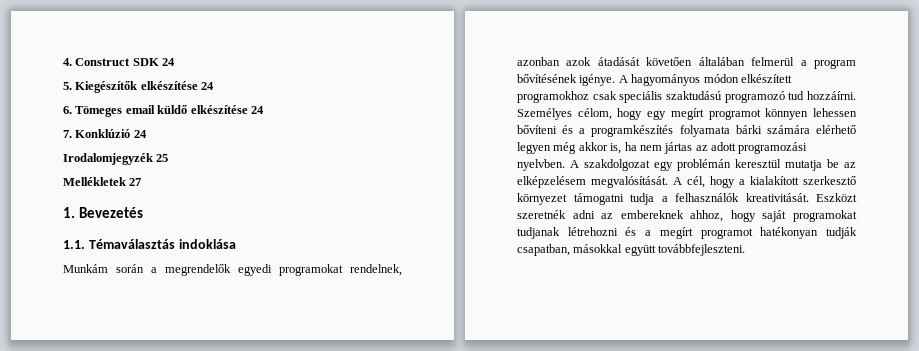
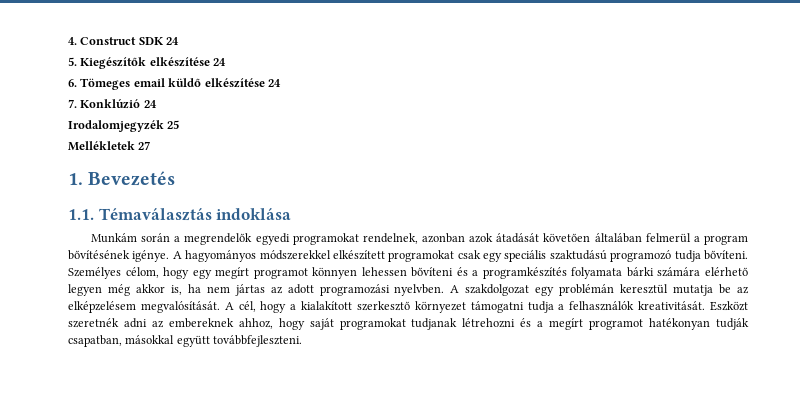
- A hagyományos módon elkészített programokhoz csak speciális szaktudású programozó tud hozzáírni.
+ A hagyományos módszerekkel elkészített programokat csak egy speciális szaktudású programozó tudja bővíteni.

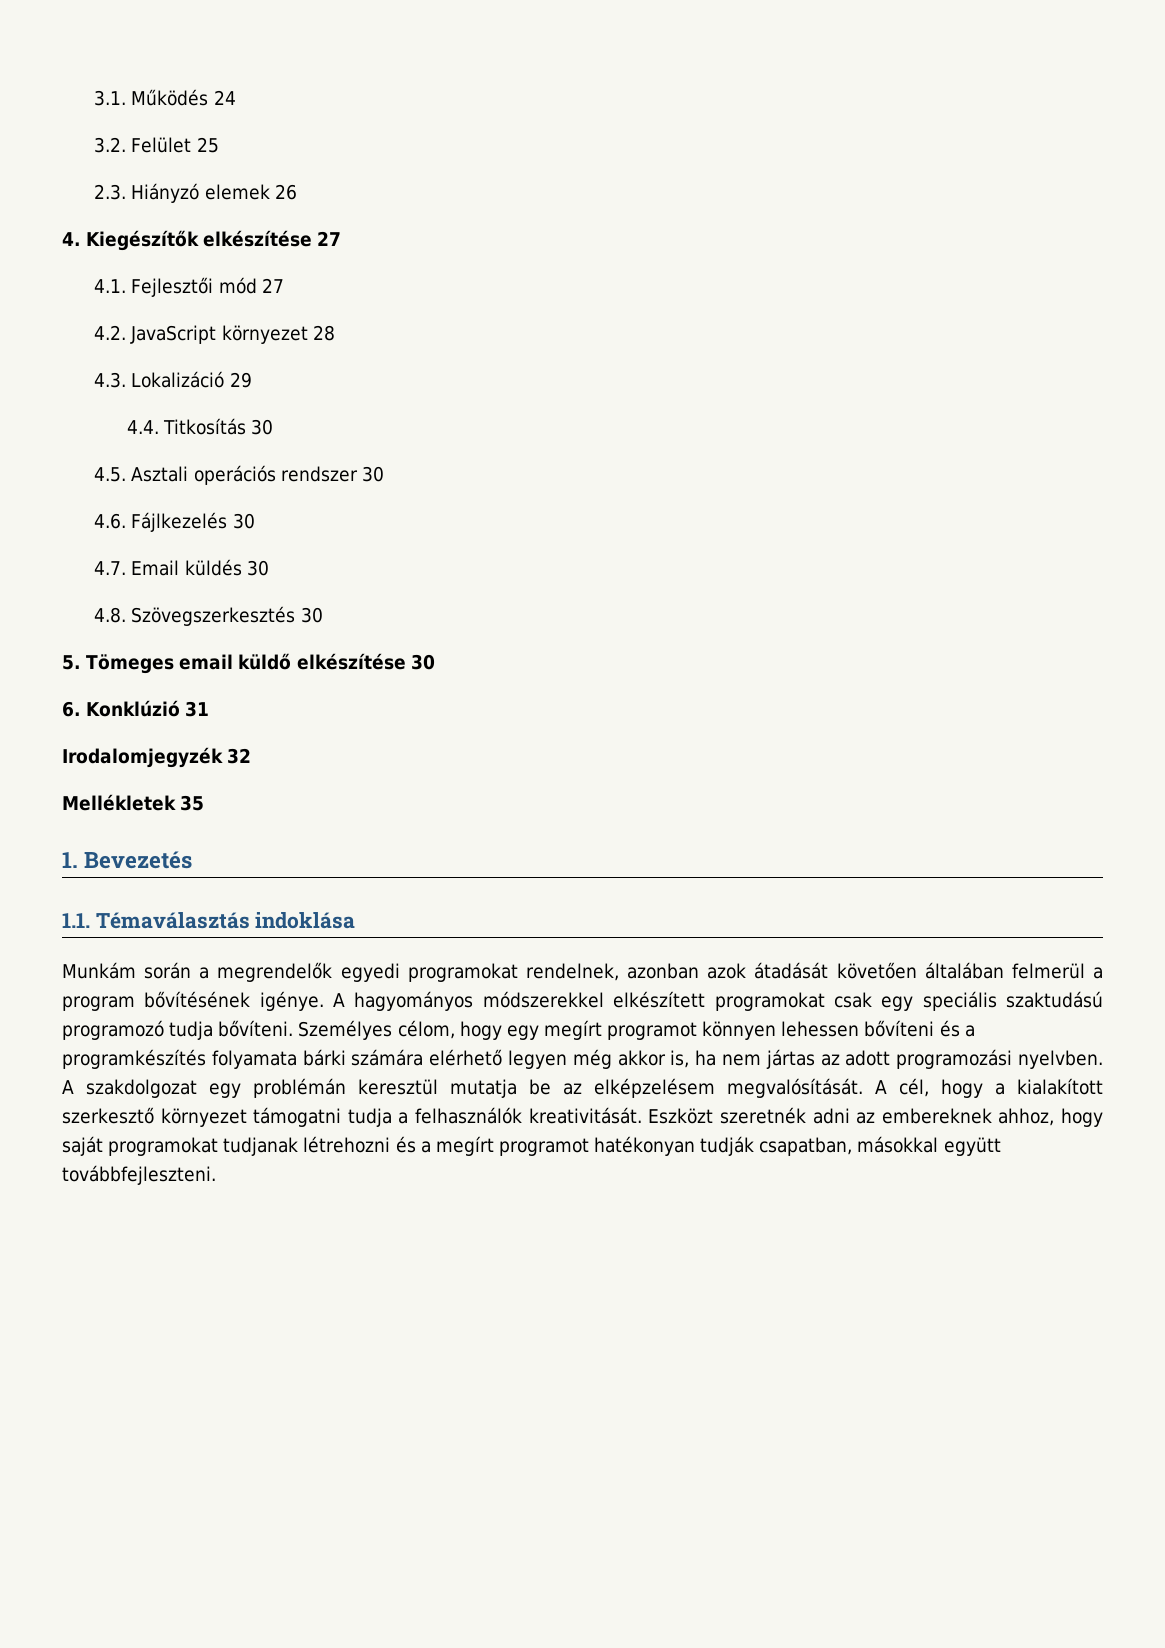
- 4. Construct SDK 24
- 5. Kiegészítők elkészítése 24
- 6. Tömeges email küldő elkészítése 24
- 7. Konklúzió 24
+ 3.1. Működés 24
+ 3.2. Felület 25
+ 2.3. Hiányzó elemek 26
+ 4. Kiegészítők elkészítése 27
+ 4.1. Fejlesztői mód 27
+ 4.2. JavaScript környezet 28
+ 4.3. Lokalizáció 29
+ 4.4. Titkosítás 30
+ 4.5. Asztali operációs rendszer 30
+ 4.6. Fájlkezelés 30
+ 4.7. Email küldés 30
+ 4.8. Szövegszerkesztés 30
+ 5. Tömeges email küldő elkészítése 30
+ 6. Konklúzió 31
- Irodalomjegyzék 25
+ Irodalomjegyzék 32
- Mellékletek 27
+ Mellékletek 35

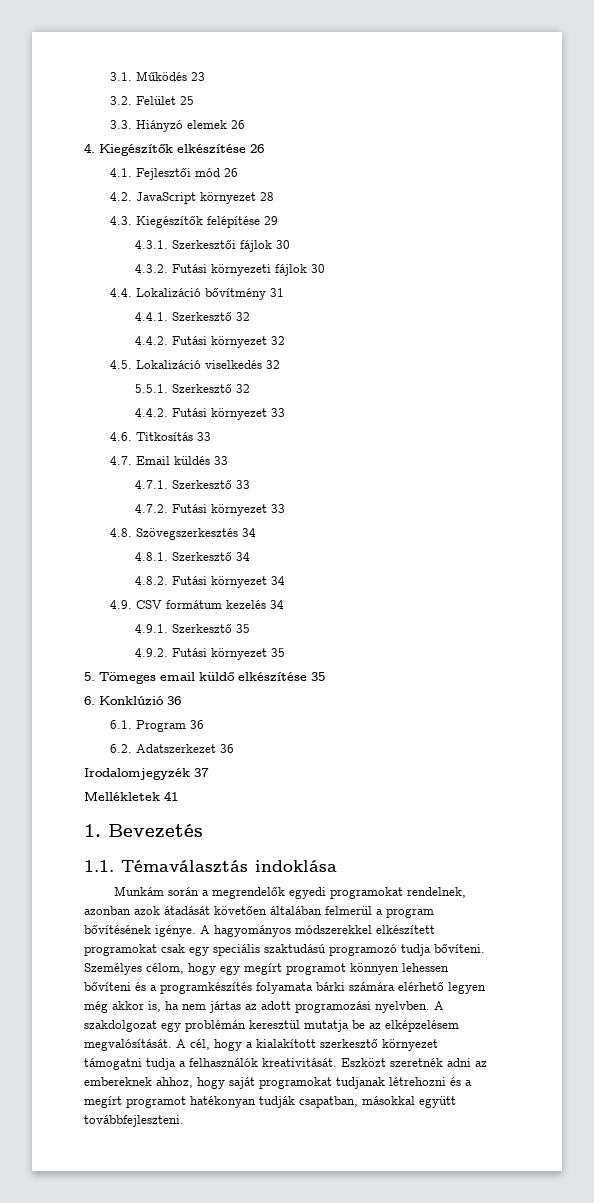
- 3.1. Működés 24
+ 3.1. Működés 23
- 2.3. Hiányzó elemek 26
+ 3.3. Hiányzó elemek 26
- 4. Kiegészítők elkészítése 27
+ 4. Kiegészítők elkészítése 26
- 4.1. Fejlesztői mód 27
+ 4.1. Fejlesztői mód 26
- 4.3. Lokalizáció 29
+ 4.3. Kiegészítők felépítése 29
- 4.4. Titkosítás 30
- 4.5. Asztali operációs rendszer 30
+ 4.3.1. Szerkesztői fájlok 30
+ 4.3.2. Futási környezeti fájlok 30
+ 4.4. Lokalizáció bővítmény 31
+ 4.4.1. Szerkesztő 32
+ 4.4.2. Futási környezet 32
+ 4.5. Lokalizáció viselkedés 32
+ 5.5.1. Szerkesztő 32
+ 4.4.2. Futási környezet 33
- 4.6. Fájlkezelés 30
+ 4.6. Titkosítás 33
- 4.7. Email küldés 30
- 4.8. Szövegszerkesztés 30
+ 4.7. Email küldés 33
+ 4.7.1. Szerkesztő 33
+ 4.7.2. Futási környezet 33
+ 4.8. Szövegszerkesztés 34
+ 4.8.1. Szerkesztő 34
+ 4.8.2. Futási környezet 34
+ 4.9. CSV formátum kezelés 34
+ 4.9.1. Szerkesztő 35
+ 4.9.2. Futási környezet 35
- 5. Tömeges email küldő elkészítése 30
+ 5. Tömeges email küldő elkészítése 35
- 6. Konklúzió 31
+ 6. Konklúzió 36
+ 6.1. Program 36
+ 6.2. Adatszerkezet 36
- Irodalomjegyzék 32
+ Irodalomjegyzék 37
- Mellékletek 35
+ Mellékletek 41

